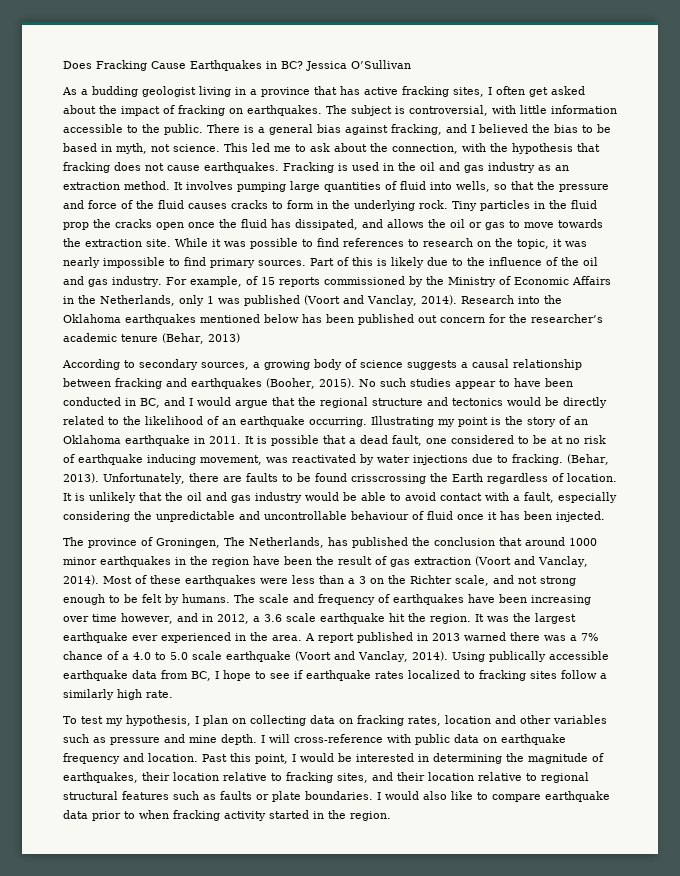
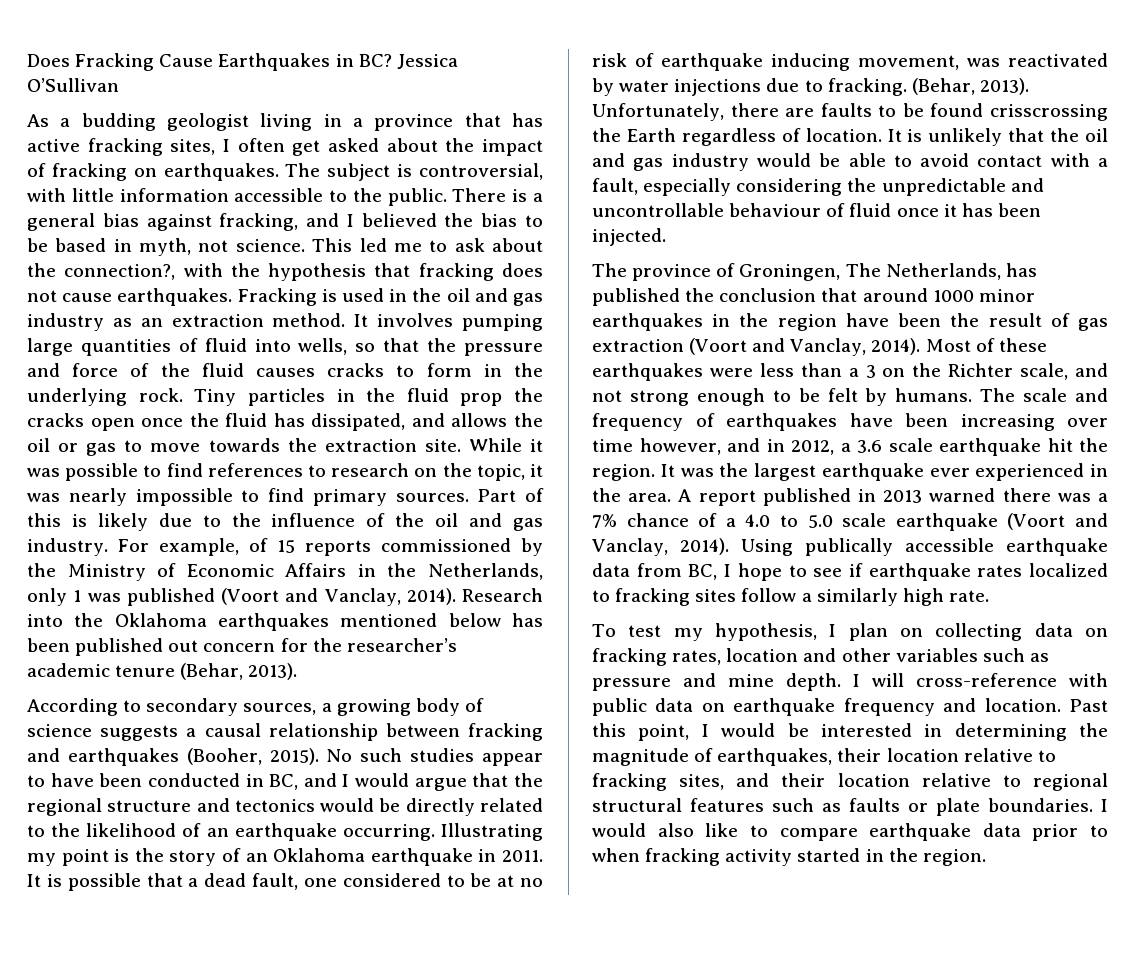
- This led me to ask about the connection, with the hypothesis that fracking does not cause earthquakes.
+ This led me to ask about the connection?, with the hypothesis that fracking does not cause earthquakes.
- Research into the Oklahoma earthquakes mentioned below has been published out concern for the researcher’s academic tenure (Behar, 2013)
+ Research into the Oklahoma earthquakes mentioned below has been published out concern for the researcher’s academic tenure (Behar, 2013).

